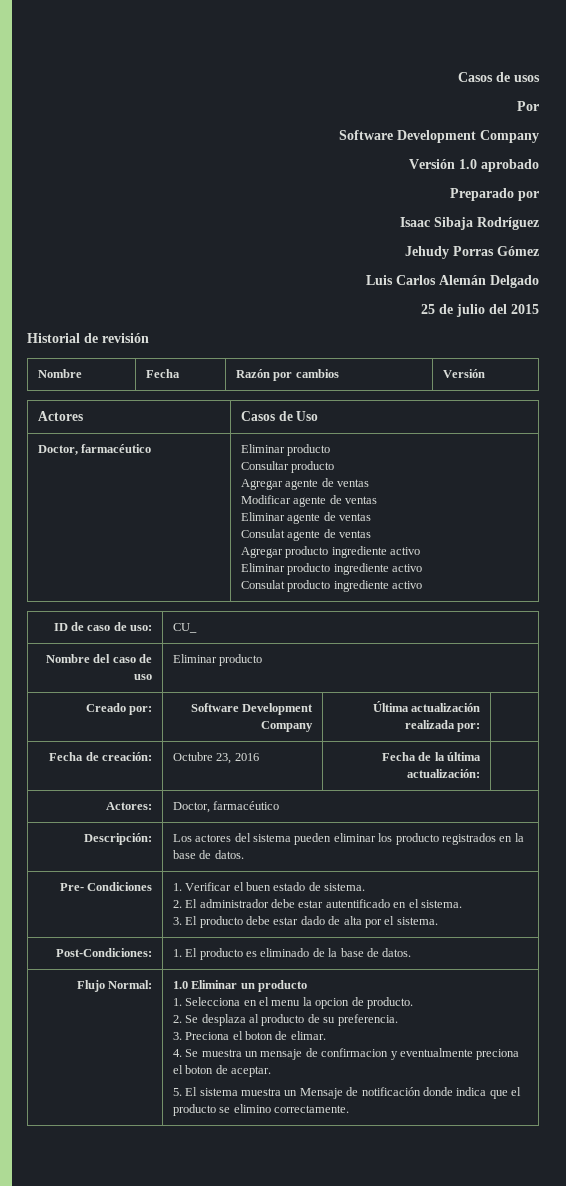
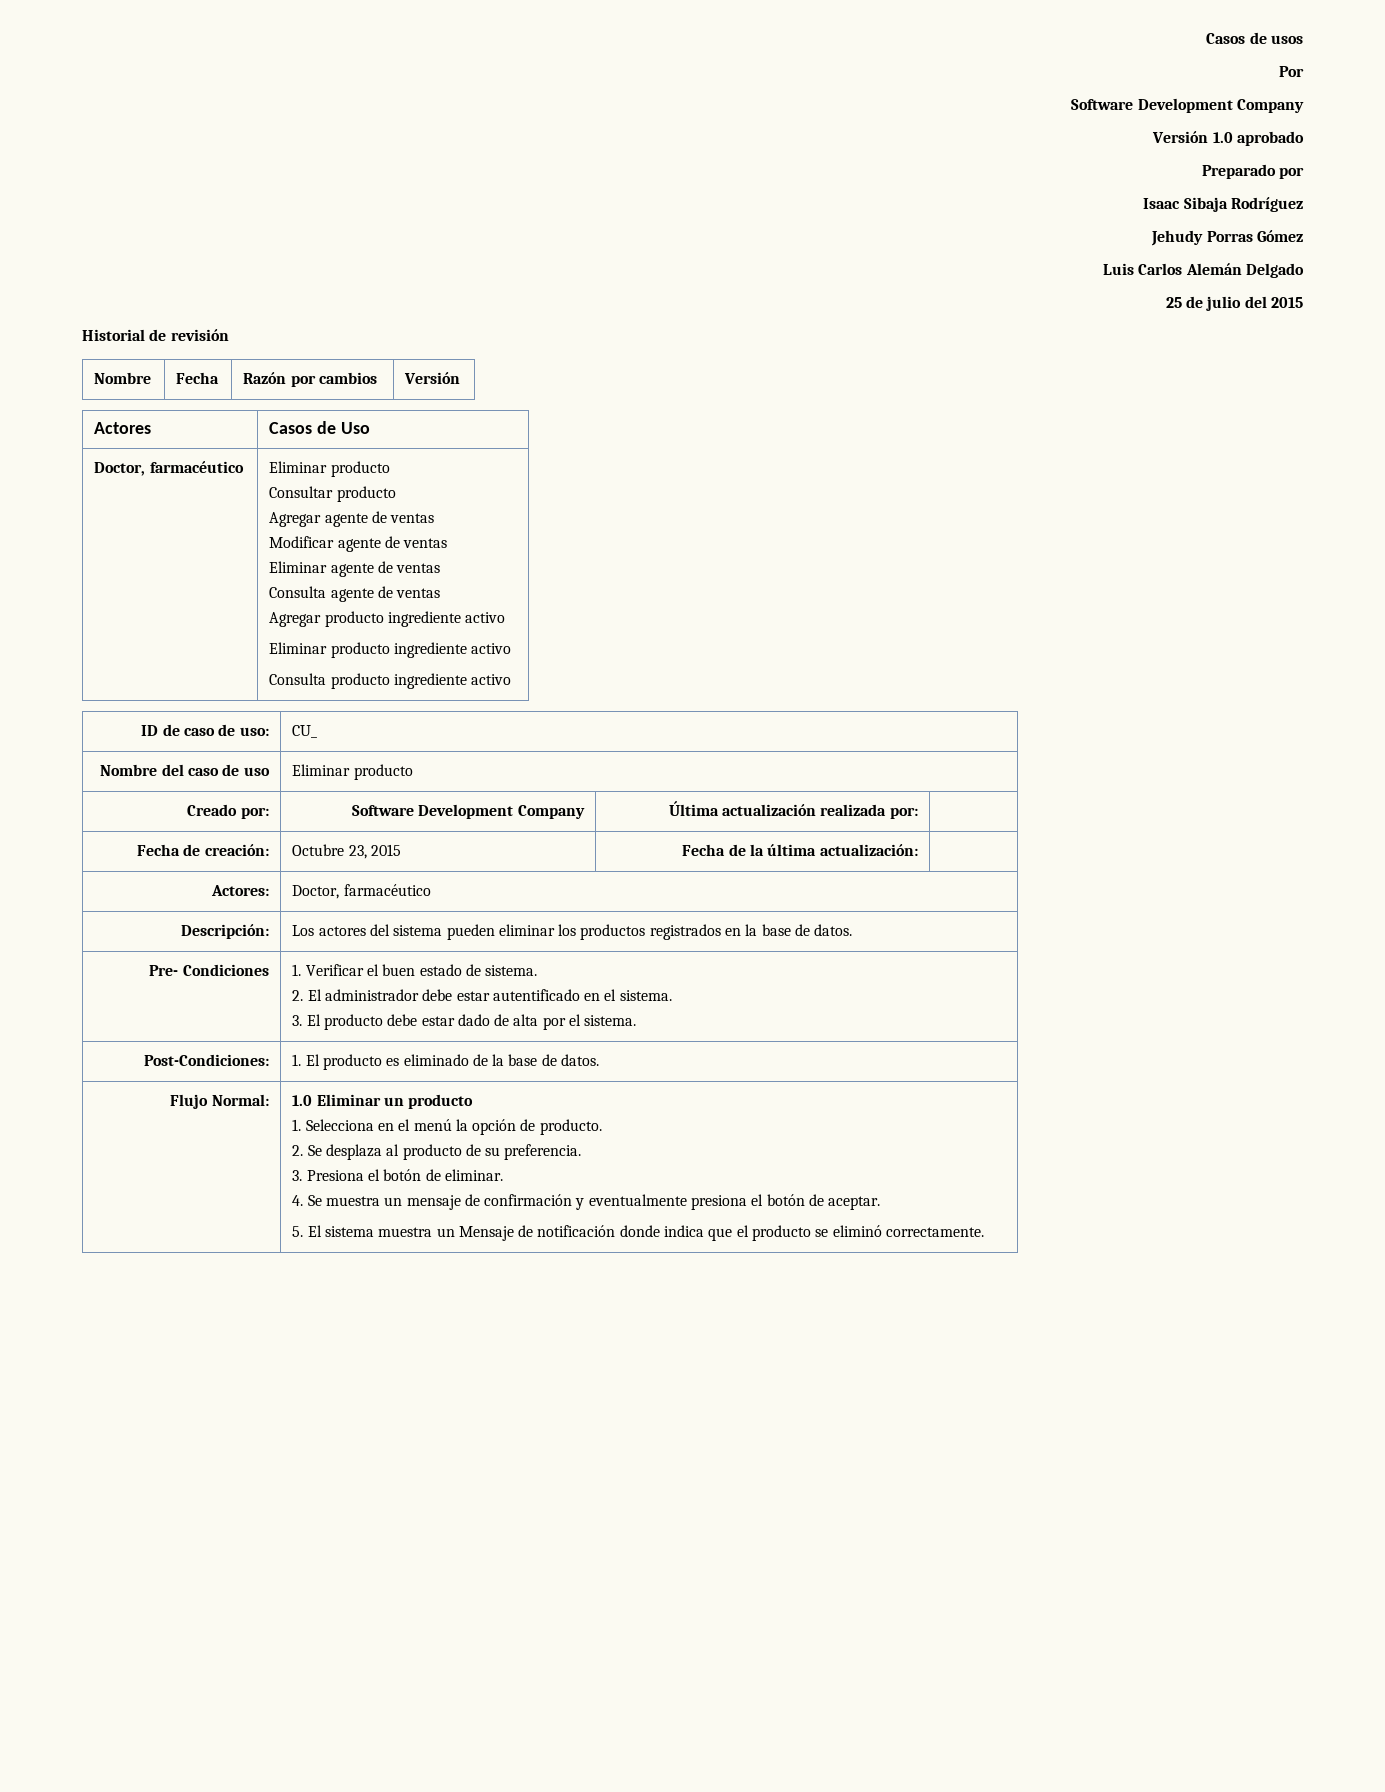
  Doctor, farmacéutico | Eliminar producto
  Consultar producto
  Agregar agente de ventas
  Modificar agente de ventas
  Eliminar agente de ventas
- Consulat agente de ventas
+ Consulta agente de ventas
  Agregar producto ingrediente activo
  Eliminar producto ingrediente activo
- Consulat producto ingrediente activo
+ Consulta producto ingrediente activo
- Fecha de creación: | Octubre 23, 2016 | Fecha de la última actualización: |
+ Fecha de creación: | Octubre 23, 2015 | Fecha de la última actualización: |
- Descripción: | Los actores del sistema pueden eliminar los producto registrados en la base de datos.
+ Descripción: | Los actores del sistema pueden eliminar los productos registrados en la base de datos.
- 1. Selecciona en el menu la opcion de producto.
+ 1. Selecciona en el menú la opción de producto.
- 3. Preciona el boton de elimar.
+ 3. Presiona el botón de eliminar.
- 4. Se muestra un mensaje de confirmacion y eventualmente preciona el boton de aceptar.
+ 4. Se muestra un mensaje de confirmación y eventualmente presiona el botón de aceptar.
- 5. El sistema muestra un Mensaje de notificación donde indica que el producto se elimino correctamente.
+ 5. El sistema muestra un Mensaje de notificación donde indica que el producto se eliminó correctamente.

